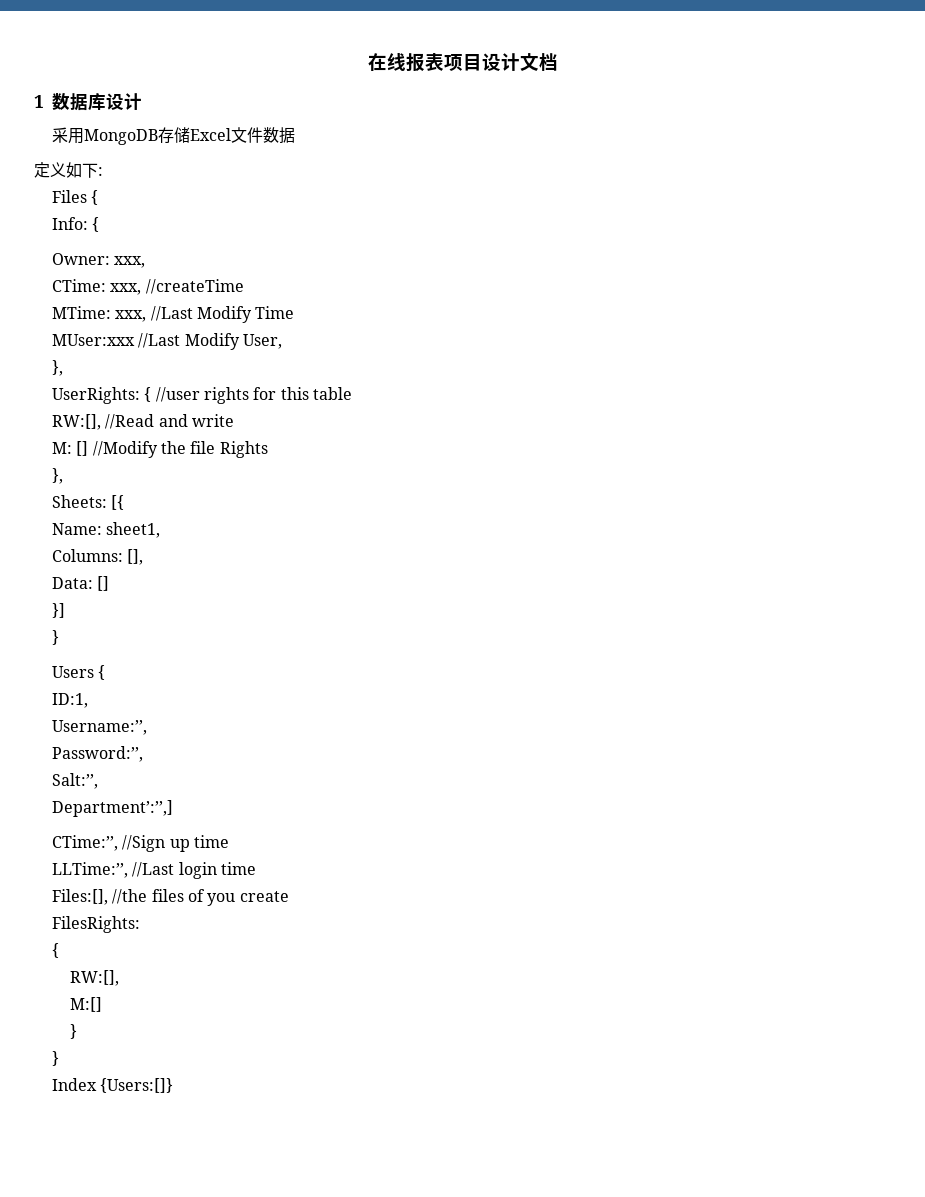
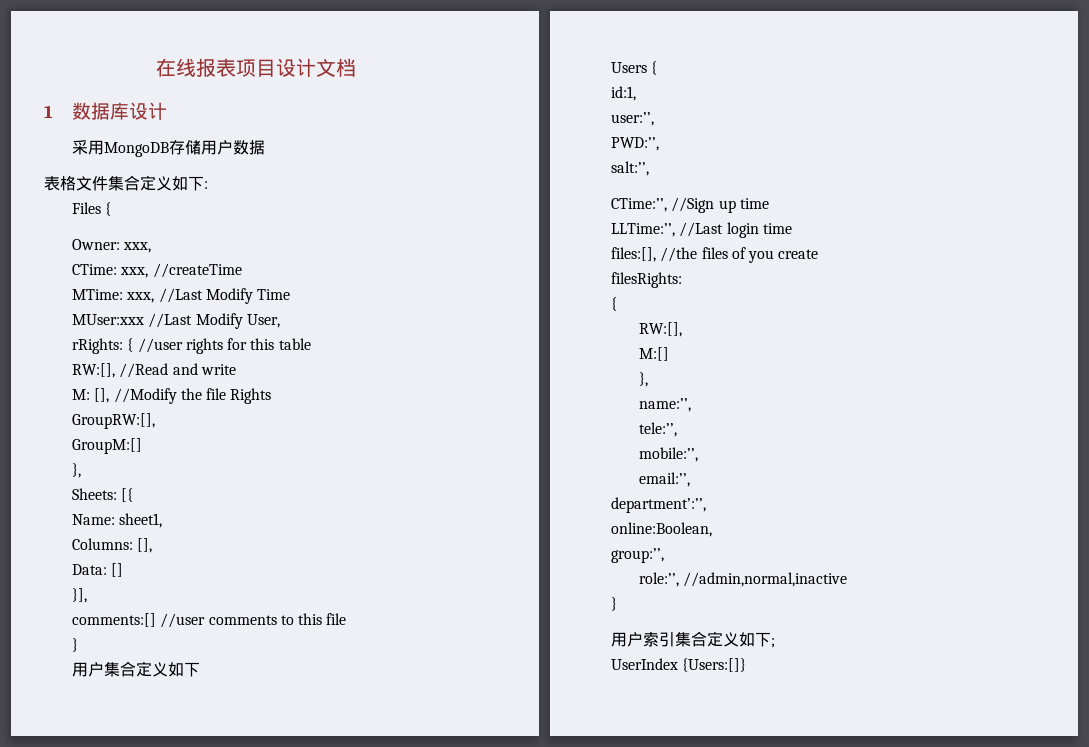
- 采用MongoDB存储Excel文件数据
+ 采用MongoDB存储用户数据
- 定义如下:
+ 表格文件集合定义如下:
- Info: {
  MUser:xxx //Last Modify User,
- },
- UserRights: { //user rights for this table
+ rRights: { //user rights for this table
- M: [] //Modify the file Rights
+ M: [], //Modify the file Rights
+ GroupRW:[],
+ GroupM:[]
- }]
+ }],
+ comments:[] //user comments to this file
  }
+ 用户集合定义如下
  Users {
- ID:1,
- Username:’’,
- Password:’’,
- Salt:’’,
- Department’:’’,]
+ id:1,
+ user:’’,
+ PWD:’’,
+ salt:’’,
- Files:[], //the files of you create
+ files:[], //the files of you create
- FilesRights:
+ filesRights:
  M:[]
+ },
+ name:’’,
+ tele:’’,
+ mobile:’’,
+ email:’’,
+ department’:’’,
+ online:Boolean,
+ group:’’,
+ role:’’, //admin,normal,inactive
  }
- }
- Index {Users:[]}
+ 用户索引集合定义如下;
+ UserIndex {Users:[]}

